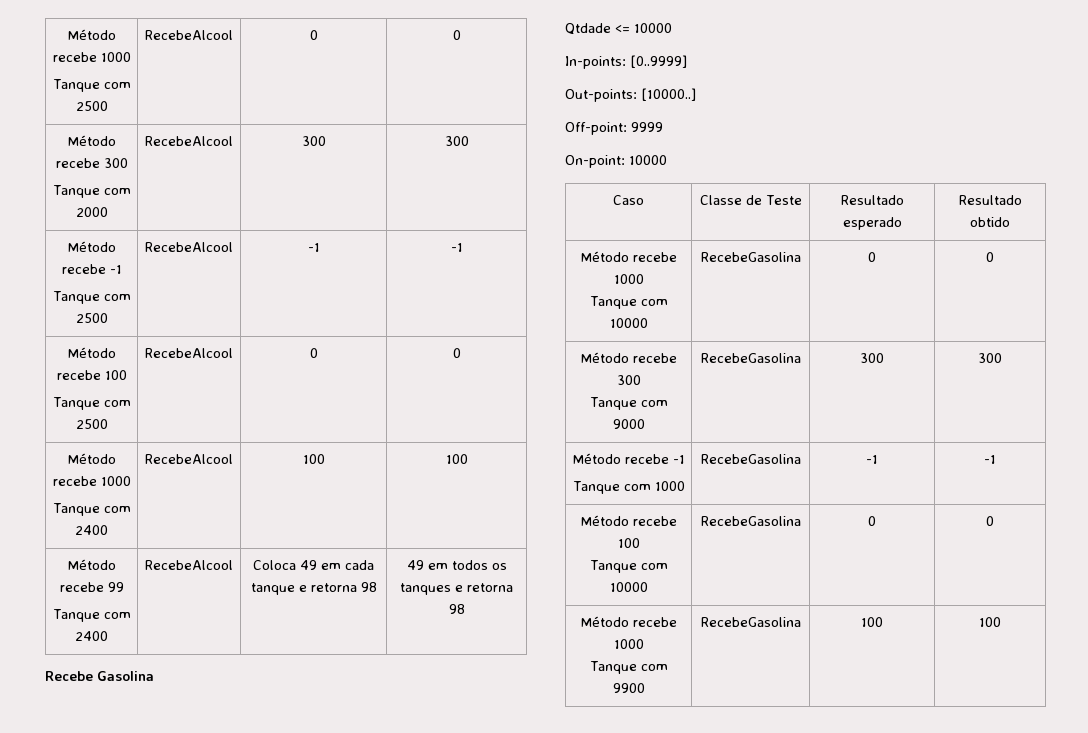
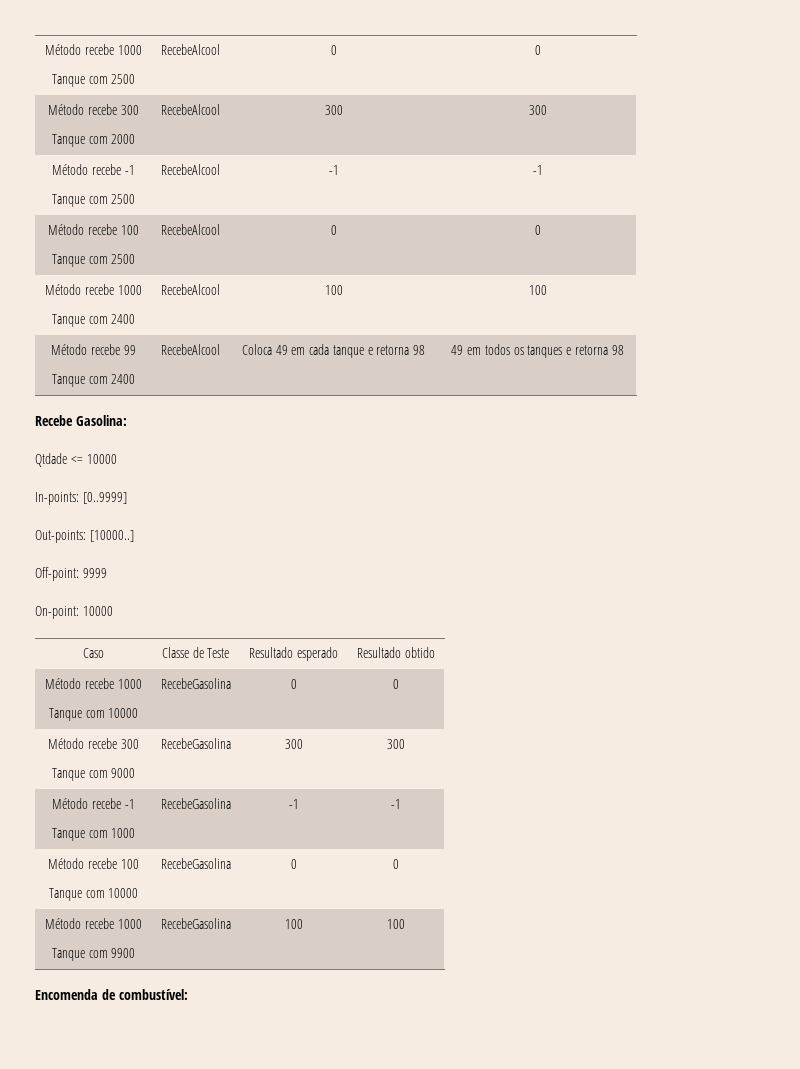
- Recebe Gasolina
+ Recebe Gasolina:
+ Encomenda de combustível:

